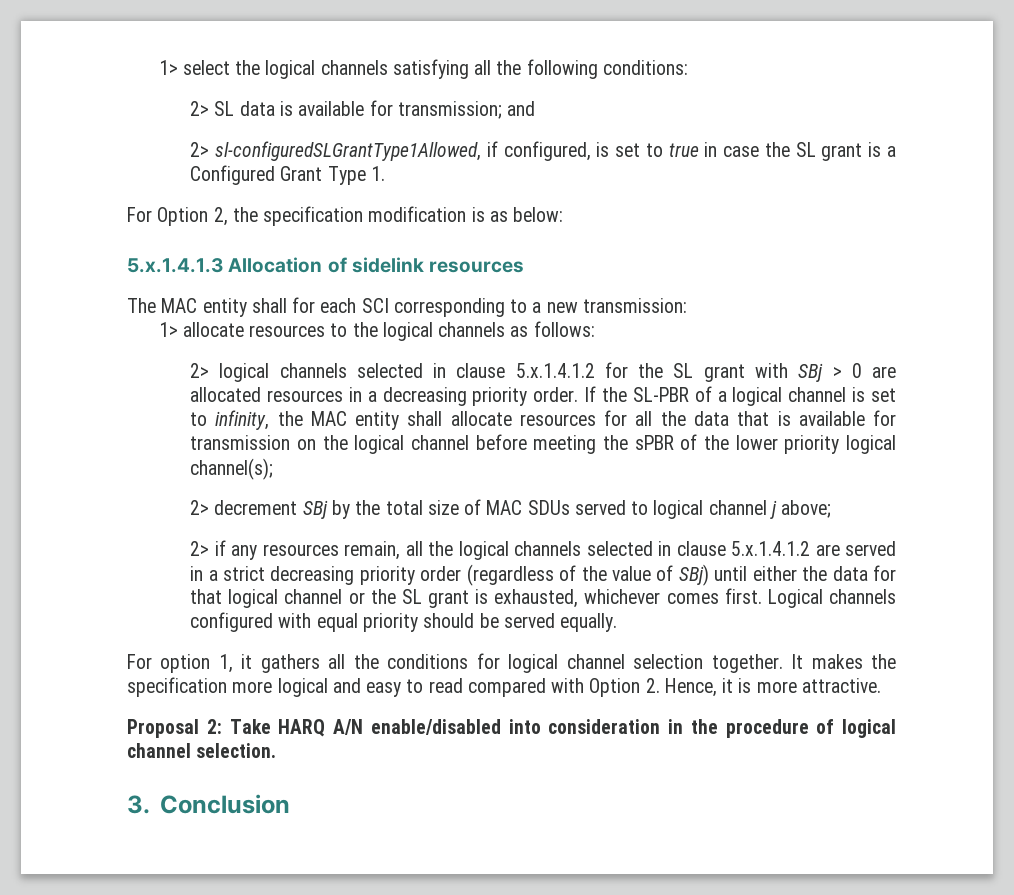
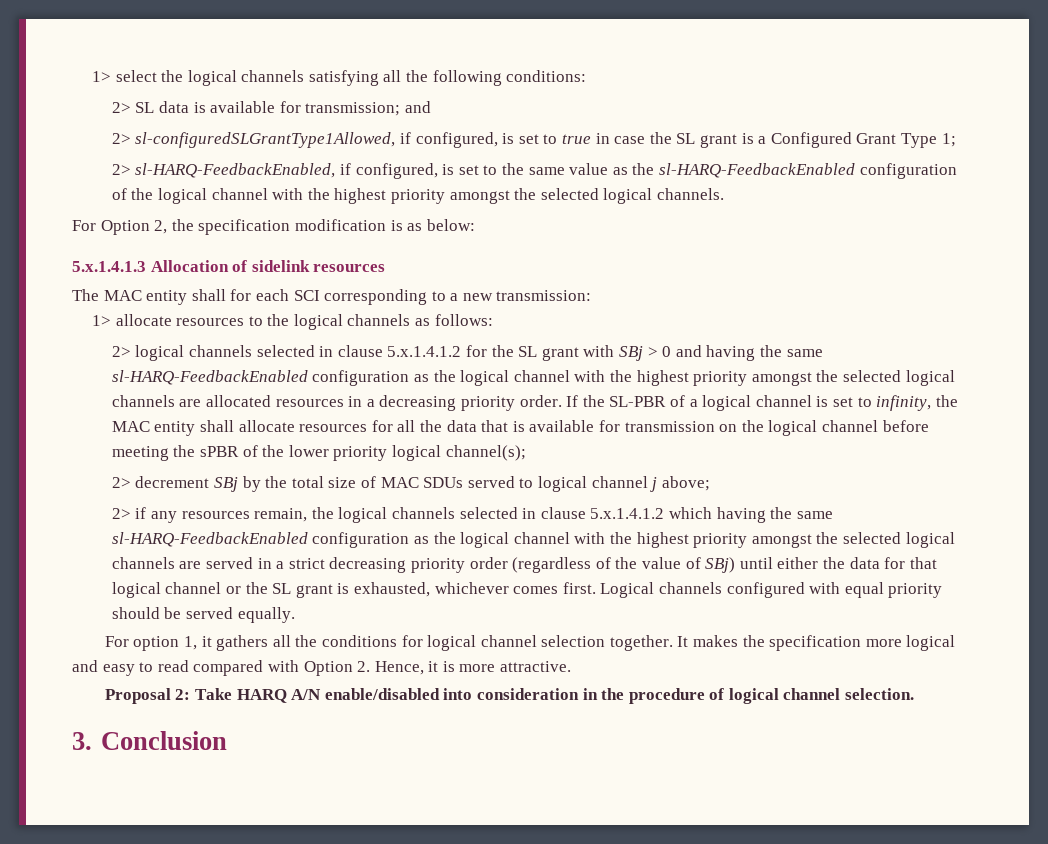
- 2> sl-configuredSLGrantType1Allowed, if configured, is set to true in case the SL grant is a Configured Grant Type 1.
+ 2> sl-configuredSLGrantType1Allowed, if configured, is set to true in case the SL grant is a Configured Grant Type 1;
+ 2> sl-HARQ-FeedbackEnabled, if configured, is set to the same value as the sl-HARQ-FeedbackEnabled configuration of the logical channel with the highest priority amongst the selected logical channels.
- 2> logical channels selected in clause 5.x.1.4.1.2 for the SL grant with SBj > 0 are allocated resources in a decreasing priority order.
+ 2> logical channels selected in clause 5.x.1.4.1.2 for the SL grant with SBj > 0 and having the same sl-HARQ-FeedbackEnabled configuration as the logical channel with the highest priority amongst the selected logical channels are allocated resources in a decreasing priority order.
- 2> if any resources remain, all the logical channels selected in clause 5.x.1.4.1.2 are served in a strict decreasing priority order (regardless of the value of SBj) until either the data for that logical channel or the SL grant is exhausted, whichever comes first.
+ 2> if any resources remain, the logical channels selected in clause 5.x.1.4.1.2 which having the same sl-HARQ-FeedbackEnabled configuration as the logical channel with the highest priority amongst the selected logical channels are served in a strict decreasing priority order (regardless of the value of SBj) until either the data for that logical channel or the SL grant is exhausted, whichever comes first.

